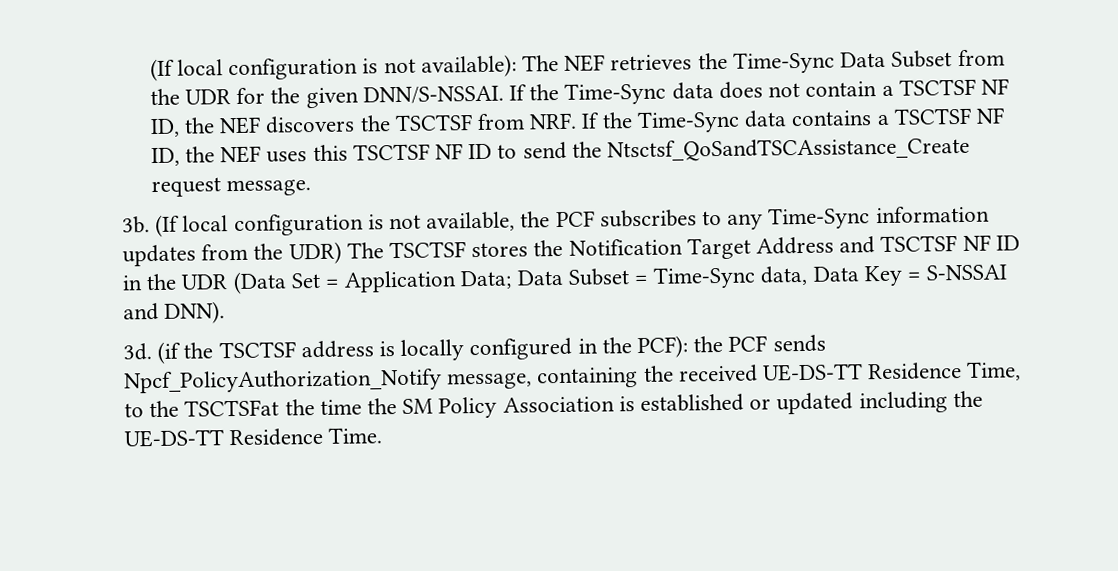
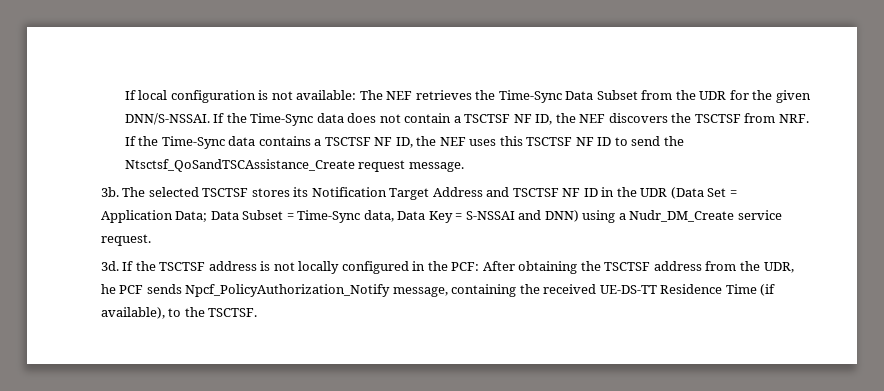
- (If local configuration is not available): The NEF retrieves the Time-Sync Data Subset from the UDR for the given DNN/S-NSSAI.
+ If local configuration is not available: The NEF retrieves the Time-Sync Data Subset from the UDR for the given DNN/S-NSSAI.
- (If local configuration is not available, the PCF subscribes to any Time-Sync information updates from the UDR) The TSCTSF stores the Notification Target Address and TSCTSF NF ID in the UDR (Data Set = Application Data; Data Subset = Time-Sync data, Data Key = S-NSSAI and DNN).
+ The selected TSCTSF stores its Notification Target Address and TSCTSF NF ID in the UDR (Data Set = Application Data; Data Subset = Time-Sync data, Data Key = S-NSSAI and DNN) using a Nudr_DM_Create service request.
- (if the TSCTSF address is locally configured in the PCF): the PCF sends Npcf_PolicyAuthorization_Notify message, containing the received UE-DS-TT Residence Time, to the TSCTSFat the time the SM Policy Association is established or updated including the UE-DS-TT Residence Time.
+ If the TSCTSF address is not locally configured in the PCF: After obtaining the TSCTSF address from the UDR, he PCF sends Npcf_PolicyAuthorization_Notify message, containing the received UE-DS-TT Residence Time (if available), to the TSCTSF.

